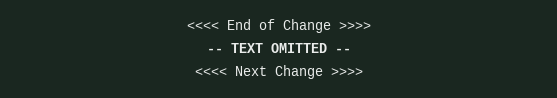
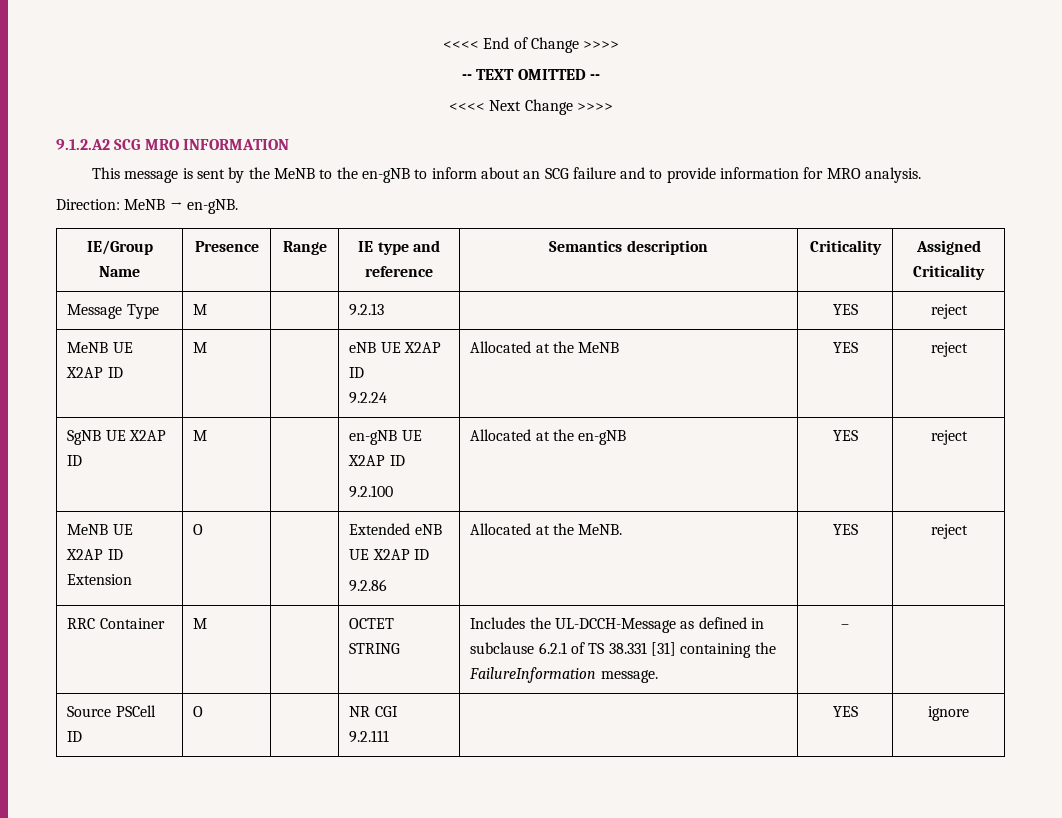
+ 9.1.2.A2 SCG MRO INFORMATION
+ This message is sent by the MeNB to the en-gNB to inform about an SCG failure and to provide information for MRO analysis.
+ Direction: MeNB → en-gNB.
+ IE/Group Name | Presence | Range | IE type and reference | Semantics description | Criticality | Assigned Criticality
+ Message Type | M | | 9.2.13 | | YES | reject
+ MeNB UE X2AP ID | M | | eNB UE X2AP ID
+ 9.2.24 | Allocated at the MeNB | YES | reject
+ SgNB UE X2AP ID | M | | en-gNB UE X2AP ID
+ 9.2.100 | Allocated at the en-gNB | YES | reject
+ MeNB UE X2AP ID Extension | O | | Extended eNB UE X2AP ID
+ 9.2.86 | Allocated at the MeNB. | YES | reject
+ RRC Container | M | | OCTET STRING | Includes the UL-DCCH-Message as defined in subclause 6.2.1 of TS 38.331 [31] containing the FailureInformation message. | – |
+ Source PSCell ID | O | | NR CGI
+ 9.2.111 | | YES | ignore

